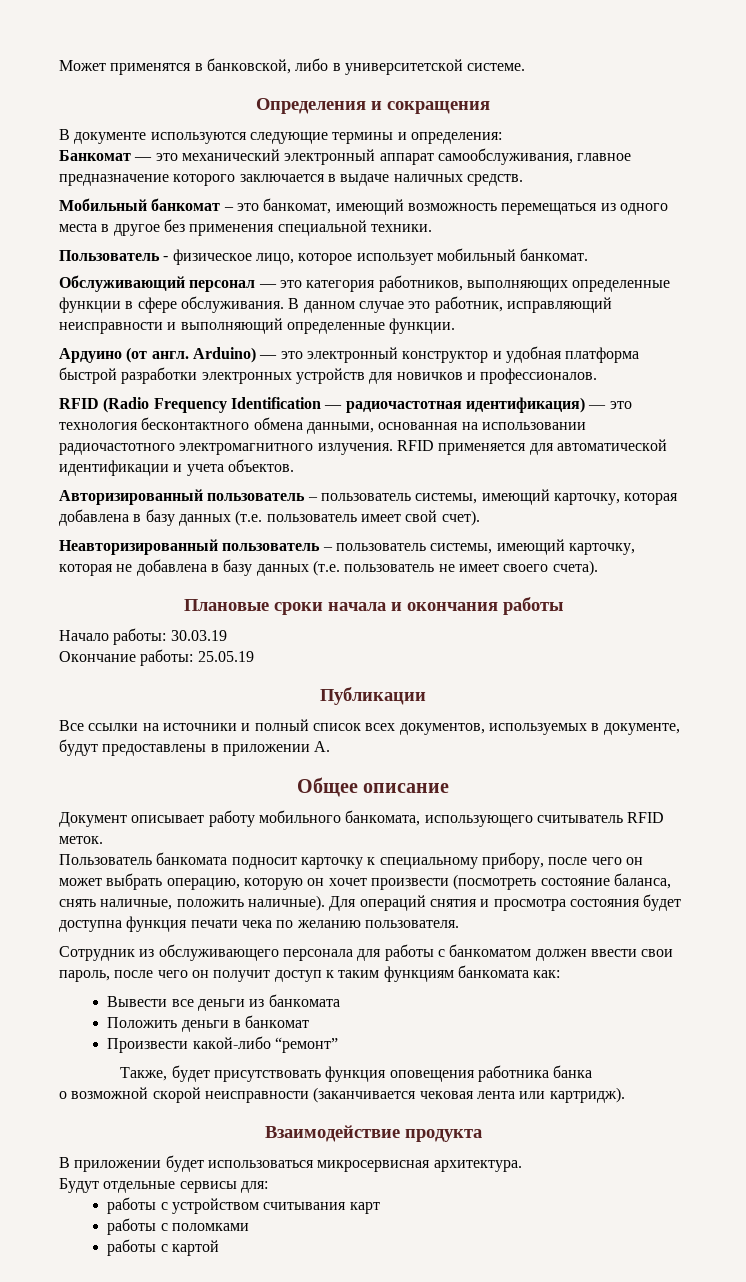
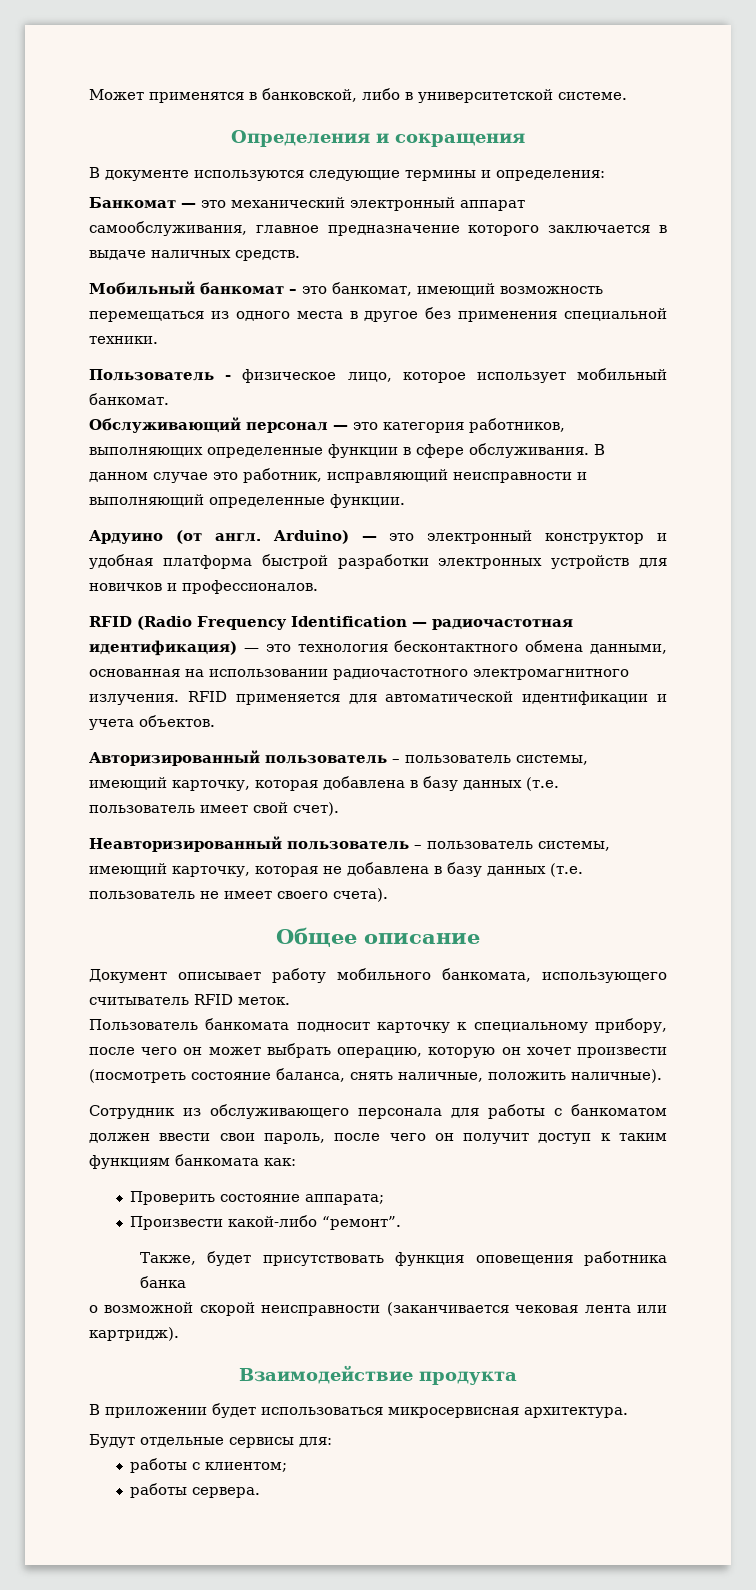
- Плановые сроки начала и окончания работы
- Начало работы: 30.03.19
- Окончание работы: 25.05.19
- Публикации
- Все ссылки на источники и полный список всех документов, используемых в документе, будут предоставлены в приложении А.
- Для операций снятия и просмотра состояния будет доступна функция печати чека по желанию пользователя.
- Вывести все деньги из банкомата
- Положить деньги в банкомат
+ Проверить состояние аппарата;
- Произвести какой-либо “ремонт”
+ Произвести какой-либо “ремонт”.
- работы с устройством считывания карт
- работы с поломками
- работы с картой
+ работы с клиентом;
+ работы сервера.

